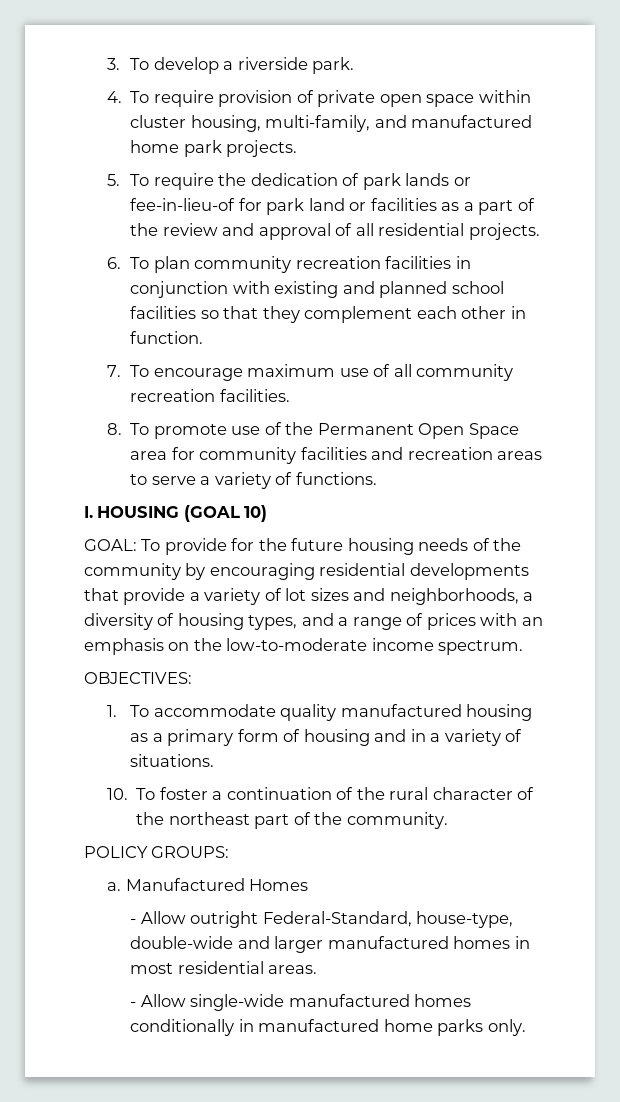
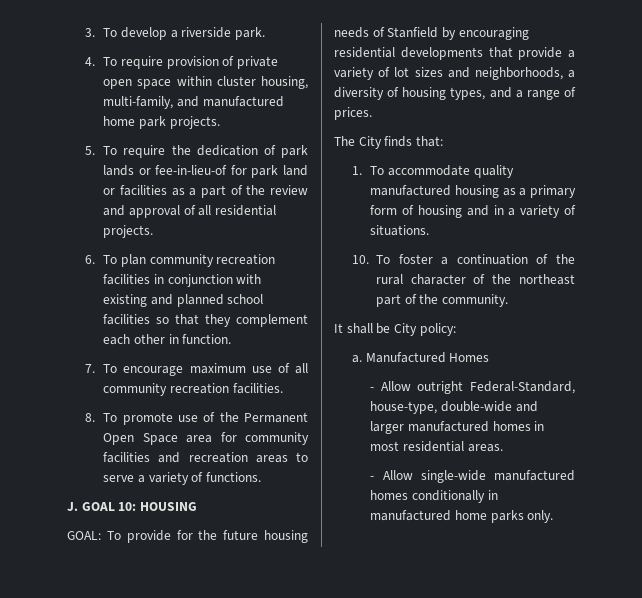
- I. HOUSING (GOAL 10)
+ J. GOAL 10: HOUSING
- GOAL: To provide for the future housing needs of the community by encouraging residential developments that provide a variety of lot sizes and neighborhoods, a diversity of housing types, and a range of prices with an emphasis on the low-to-moderate income spectrum.
- OBJECTIVES:
+ GOAL: To provide for the future housing needs of Stanfield by encouraging residential developments that provide a variety of lot sizes and neighborhoods, a diversity of housing types, and a range of prices.
+ The City finds that:
- POLICY GROUPS:
+ It shall be City policy:

